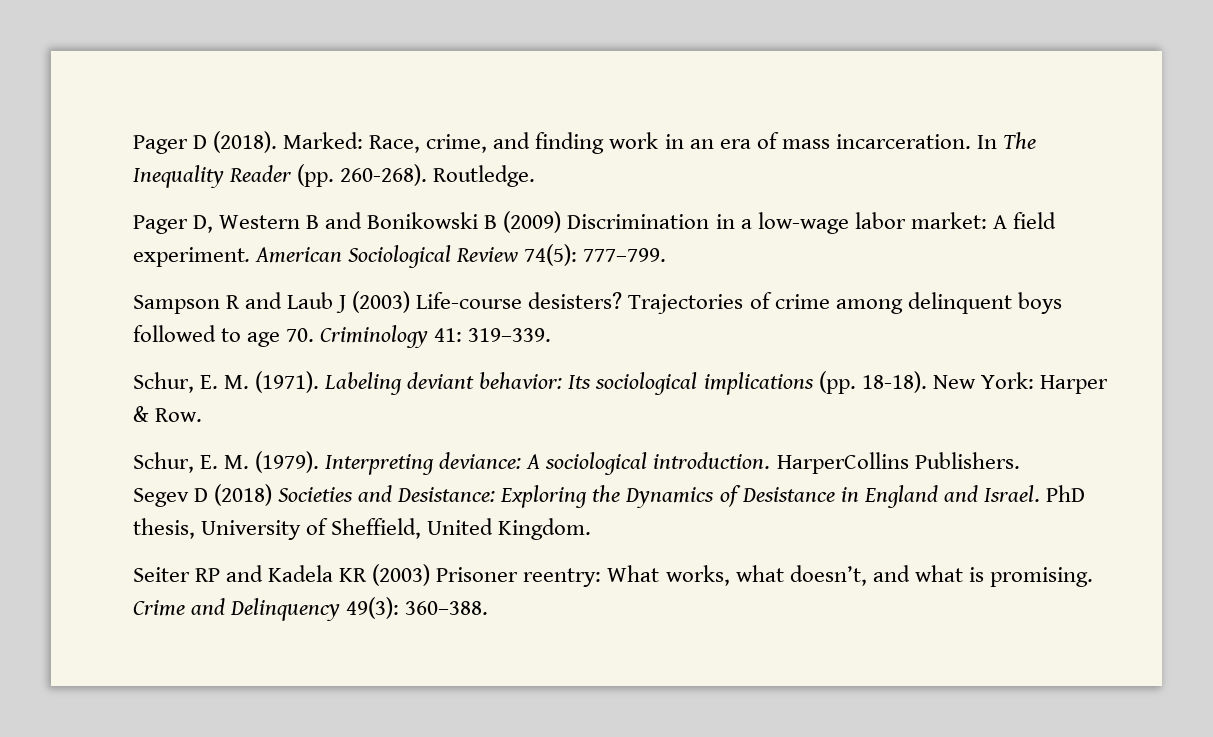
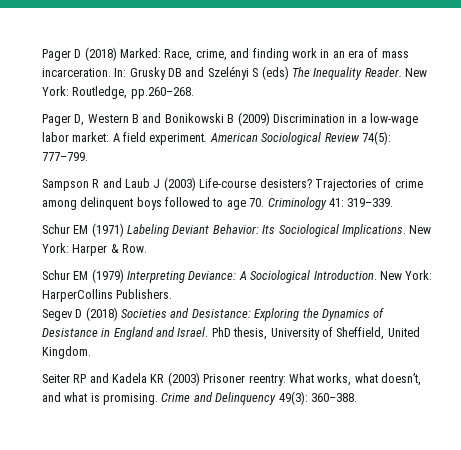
- Pager D (2018). Marked: Race, crime, and finding work in an era of mass incarceration.
+ Pager D (2018) Marked: Race, crime, and finding work in an era of mass incarceration.
- In The Inequality Reader (pp. 260-268). Routledge.
+ In: Grusky DB and Szelényi S (eds) The Inequality Reader. New York: Routledge, pp.260–268.
- Schur, E. M. (1971). Labeling deviant behavior: Its sociological implications (pp. 18-18).
+ Schur EM (1971) Labeling Deviant Behavior: Its Sociological Implications.
- Schur, E. M. (1979). Interpreting deviance: A sociological introduction. HarperCollins Publishers.
+ Schur EM (1979) Interpreting Deviance: A Sociological Introduction. New York: HarperCollins Publishers.

